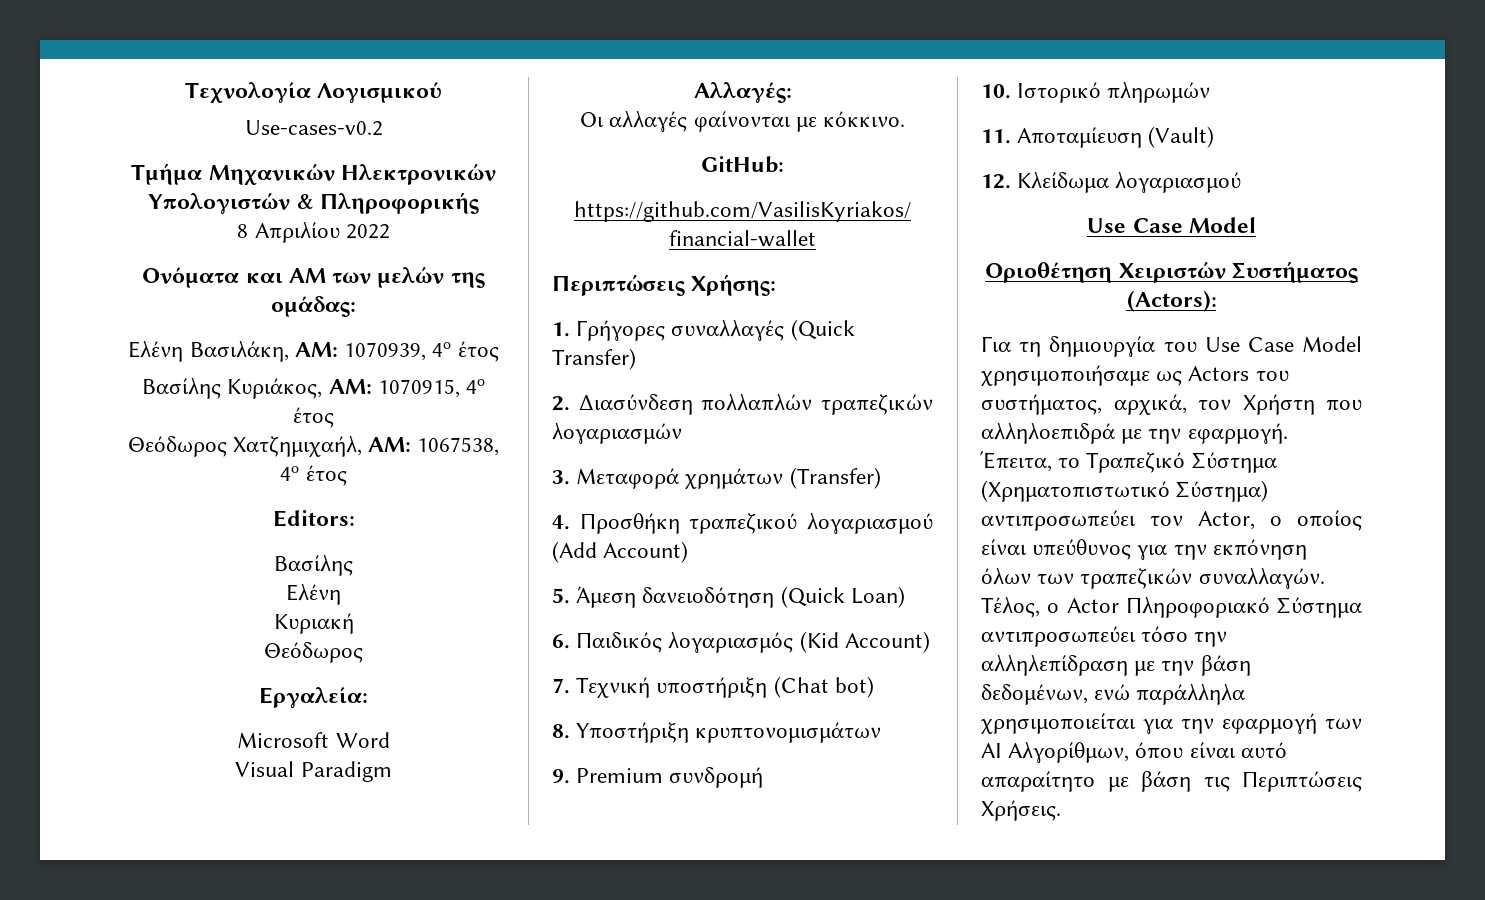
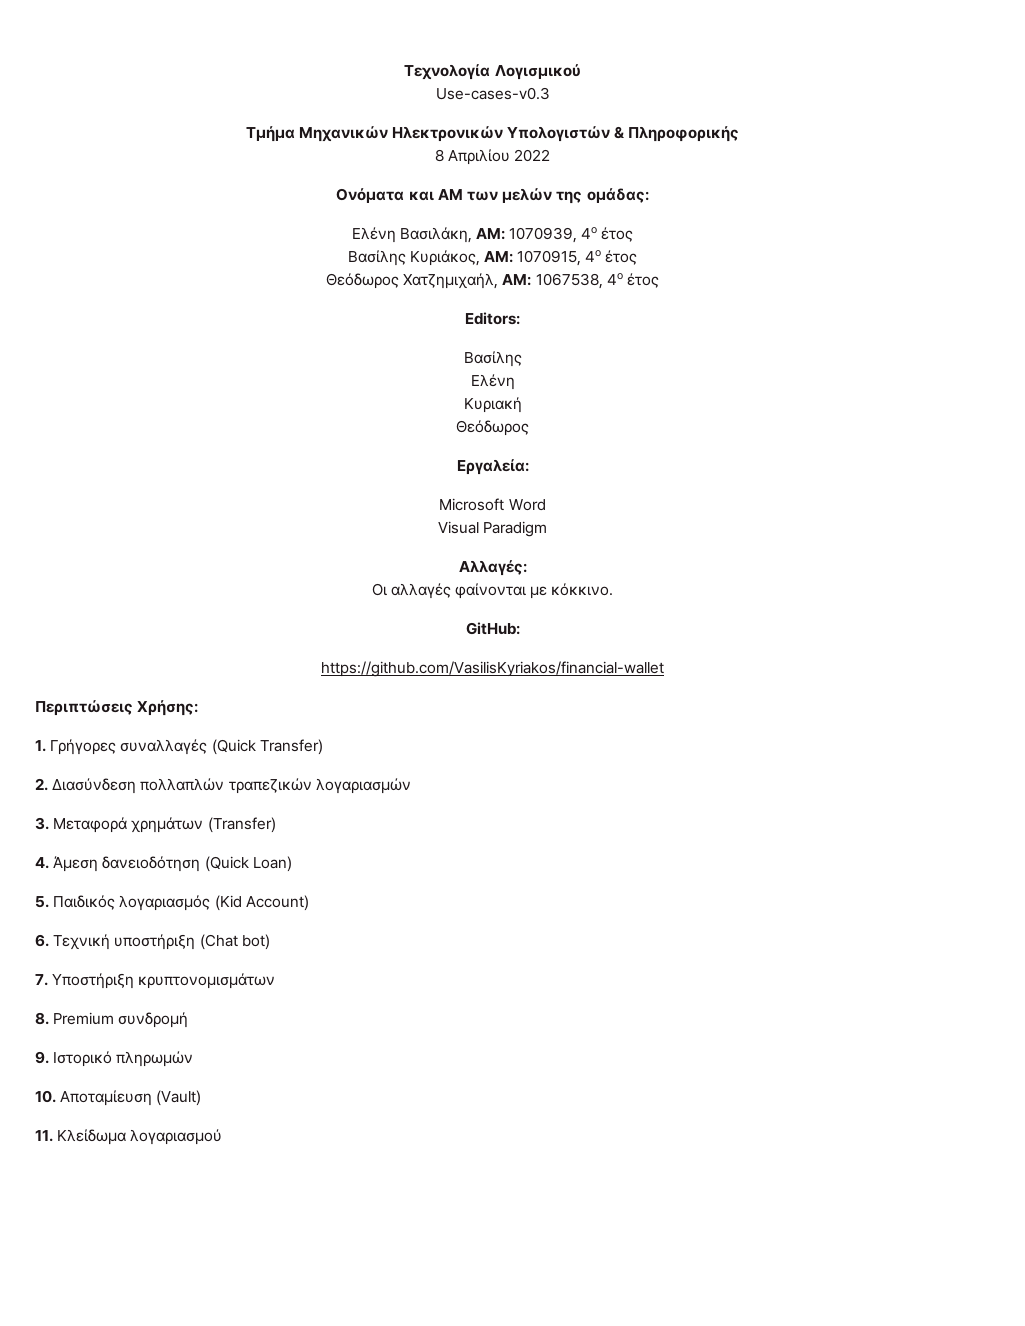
- Use-cases-v0.2
+ Use-cases-v0.3
- 4. Προσθήκη τραπεζικού λογαριασμού (Add Account)
- 5. Άμεση δανειοδότηση (Quick Loan)
+ 4. Άμεση δανειοδότηση (Quick Loan)
- 6. Παιδικός λογαριασμός (Kid Αccount)
+ 5. Παιδικός λογαριασμός (Kid Αccount)
- 7. Τεχνική υποστήριξη (Chat bot)
+ 6. Τεχνική υποστήριξη (Chat bot)
- 8. Υποστήριξη κρυπτονομισμάτων
+ 7. Υποστήριξη κρυπτονομισμάτων
- 9. Premium συνδρομή
+ 8. Premium συνδρομή
- 10. Ιστορικό πληρωμών
+ 9. Ιστορικό πληρωμών
- 11. Αποταμίευση (Vault)
+ 10. Αποταμίευση (Vault)
- 12. Κλείδωμα λογαριασμού
- Use Case Model
- Οριοθέτηση Χειριστών Συστήματος (Actors):
- Για τη δημιουργία του Use Case Model χρησιμοποιήσαμε ως Actors του συστήματος, αρχικά, τον Χρήστη που αλληλοεπιδρά με την εφαρμογή. Έπειτα, το Τραπεζικό Σύστημα (Χρηματοπιστωτικό Σύστημα) αντιπροσωπεύει τον Actor, ο οποίος είναι υπεύθυνος για την εκπόνηση όλων των τραπεζικών συναλλαγών. Τέλος, ο Actor Πληροφοριακό Σύστημα αντιπροσωπεύει τόσο την αλληλεπίδραση με την βάση δεδομένων, ενώ παράλληλα χρησιμοποιείται για την εφαρμογή των AI Αλγορίθμων, όπου είναι αυτό απαραίτητο με βάση τις Περιπτώσεις Χρήσεις.
+ 11. Κλείδωμα λογαριασμού

